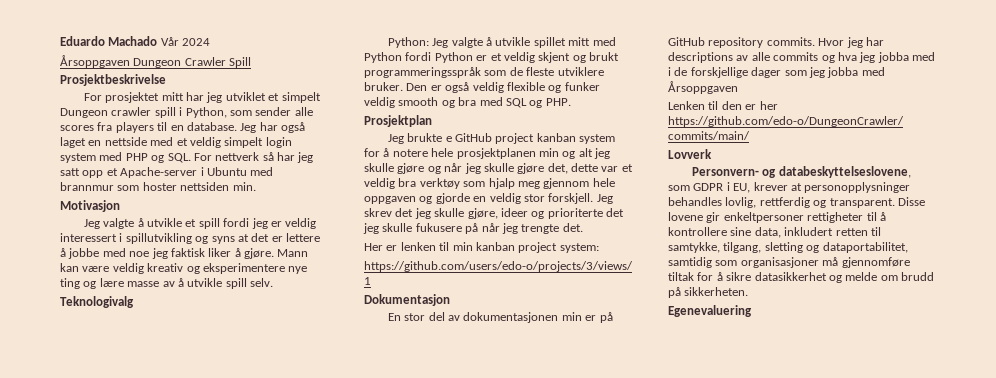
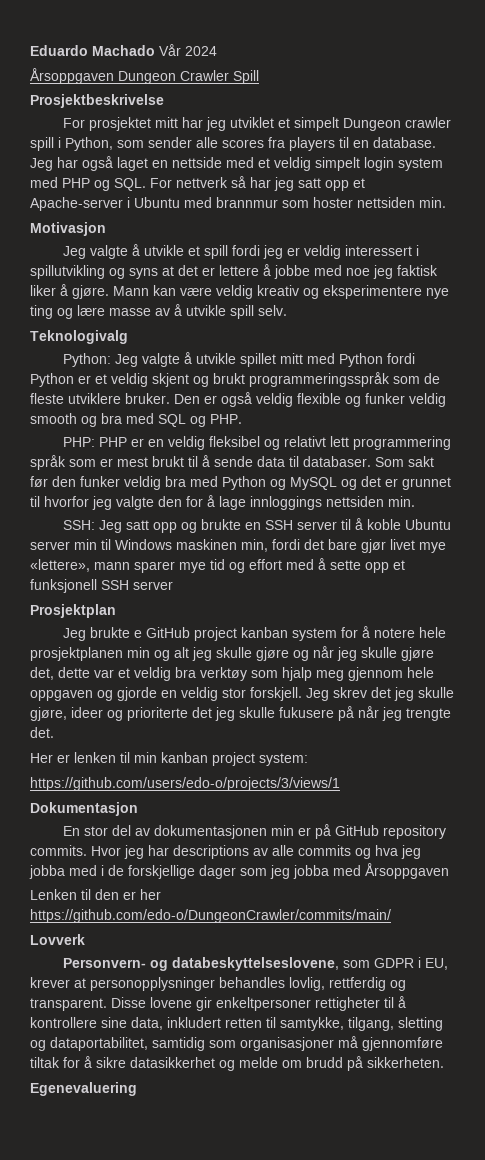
+ PHP: PHP er en veldig fleksibel og relativt lett programmering språk som er mest brukt til å sende data til databaser. Som sakt før den funker veldig bra med Python og MySQL og det er grunnet til hvorfor jeg valgte den for å lage innloggings nettsiden min.
+ SSH: Jeg satt opp og brukte en SSH server til å koble Ubuntu server min til Windows maskinen min, fordi det bare gjør livet mye «lettere», mann sparer mye tid og effort med å sette opp et funksjonell SSH server

